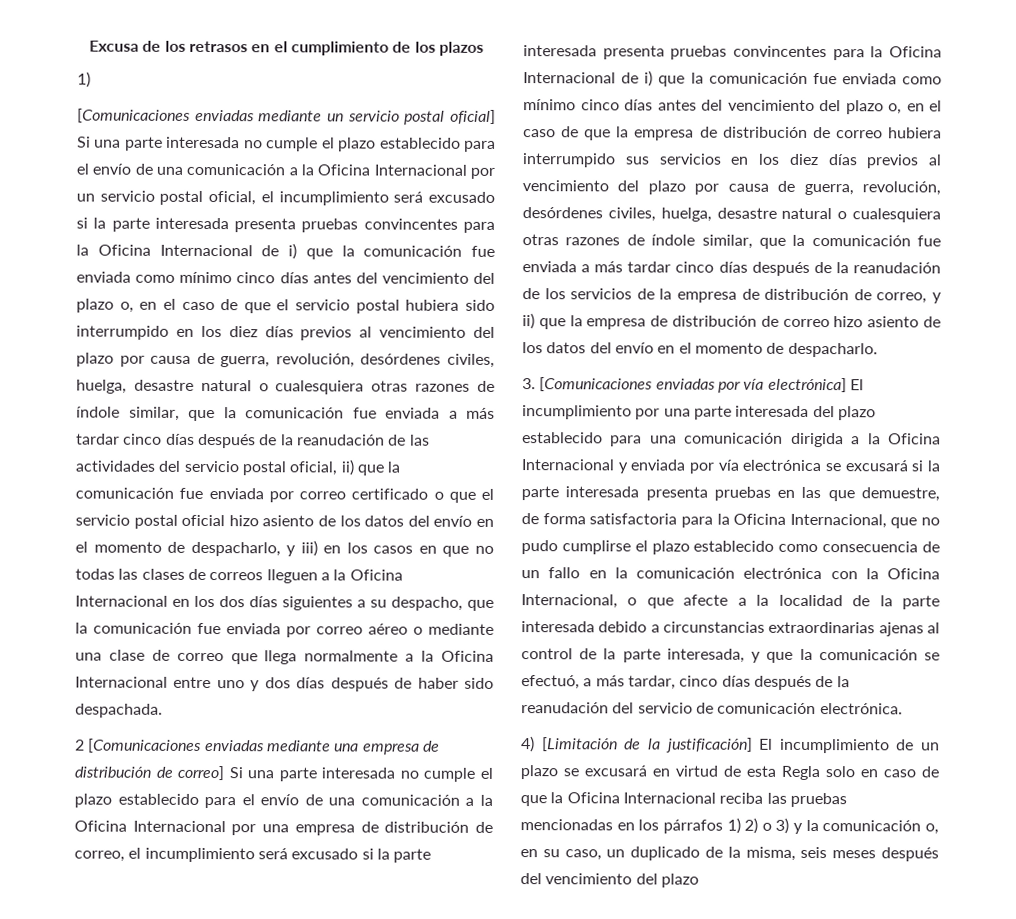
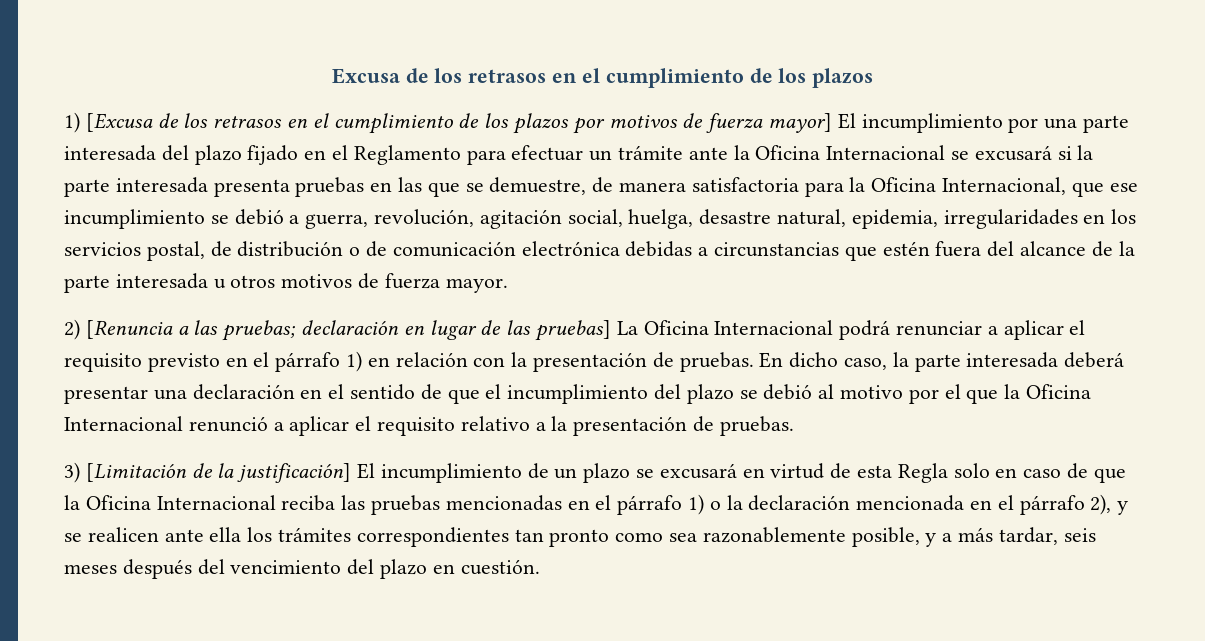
  Excusa de los retrasos en el cumplimiento de los plazos
- 1)
- [Comunicaciones enviadas mediante un servicio postal oficial] Si una parte interesada no cumple el plazo establecido para el envío de una comunicación a la Oficina Internacional por un servicio postal oficial, el incumplimiento será excusado si la parte interesada presenta pruebas convincentes para la Oficina Internacional de i) que la comunicación fue enviada como mínimo cinco días antes del vencimiento del plazo o, en el caso de que el servicio postal hubiera sido interrumpido en los diez días previos al vencimiento del plazo por causa de guerra, revolución, desórdenes civiles, huelga, desastre natural o cualesquiera otras razones de índole similar, que la comunicación fue enviada a más tardar cinco días después de la reanudación de las actividades del servicio postal oficial, ii) que la comunicación fue enviada por correo certificado o que el servicio postal oficial hizo asiento de los datos del envío en el momento de despacharlo, y iii) en los casos en que no todas las clases de correos lleguen a la Oficina Internacional en los dos días siguientes a su despacho, que la comunicación fue enviada por correo aéreo o mediante una clase de correo que llega normalmente a la Oficina Internacional entre uno y dos días después de haber sido despachada.
- 2 [Comunicaciones enviadas mediante una empresa de distribución de correo] Si una parte interesada no cumple el plazo establecido para el envío de una comunicación a la Oficina Internacional por una empresa de distribución de correo, el incumplimiento será excusado si la parte interesada presenta pruebas convincentes para la Oficina Internacional de i) que la comunicación fue enviada como mínimo cinco días antes del vencimiento del plazo o, en el caso de que la empresa de distribución de correo hubiera interrumpido sus servicios en los diez días previos al vencimiento del plazo por causa de guerra, revolución, desórdenes civiles, huelga, desastre natural o cualesquiera otras razones de índole similar, que la comunicación fue enviada a más tardar cinco días después de la reanudación de los servicios de la empresa de distribución de correo, y ii) que la empresa de distribución de correo hizo asiento de los datos del envío en el momento de despacharlo.
- 3. [Comunicaciones enviadas por vía electrónica] El incumplimiento por una parte interesada del plazo establecido para una comunicación dirigida a la Oficina Internacional y enviada por vía electrónica se excusará si la parte interesada presenta pruebas en las que demuestre, de forma satisfactoria para la Oficina Internacional, que no pudo cumplirse el plazo establecido como consecuencia de un fallo en la comunicación electrónica con la Oficina Internacional, o que afecte a la localidad de la parte interesada debido a circunstancias extraordinarias ajenas al control de la parte interesada, y que la comunicación se efectuó, a más tardar, cinco días después de la reanudación del servicio de comunicación electrónica.
- 4) [Limitación de la justificación] El incumplimiento de un plazo se excusará en virtud de esta Regla solo en caso de que la Oficina Internacional reciba las pruebas mencionadas en los párrafos 1) 2) o 3) y la comunicación o, en su caso, un duplicado de la misma, seis meses después del vencimiento del plazo
+ 1) [Excusa de los retrasos en el cumplimiento de los plazos por motivos de fuerza mayor] El incumplimiento por una parte interesada del plazo fijado en el Reglamento para efectuar un trámite ante la Oficina Internacional se excusará si la parte interesada presenta pruebas en las que se demuestre, de manera satisfactoria para la Oficina Internacional, que ese incumplimiento se debió a guerra, revolución, agitación social, huelga, desastre natural, epidemia, irregularidades en los servicios postal, de distribución o de comunicación electrónica debidas a circunstancias que estén fuera del alcance de la parte interesada u otros motivos de fuerza mayor.
+ 2) [Renuncia a las pruebas; declaración en lugar de las pruebas] La Oficina Internacional podrá renunciar a aplicar el requisito previsto en el párrafo 1) en relación con la presentación de pruebas. En dicho caso, la parte interesada deberá presentar una declaración en el sentido de que el incumplimiento del plazo se debió al motivo por el que la Oficina Internacional renunció a aplicar el requisito relativo a la presentación de pruebas.
+ 3) [Limitación de la justificación] El incumplimiento de un plazo se excusará en virtud de esta Regla solo en caso de que la Oficina Internacional reciba las pruebas mencionadas en el párrafo 1) o la declaración mencionada en el párrafo 2), y se realicen ante ella los trámites correspondientes tan pronto como sea razonablemente posible, y a más tardar, seis meses después del vencimiento del plazo en cuestión.

